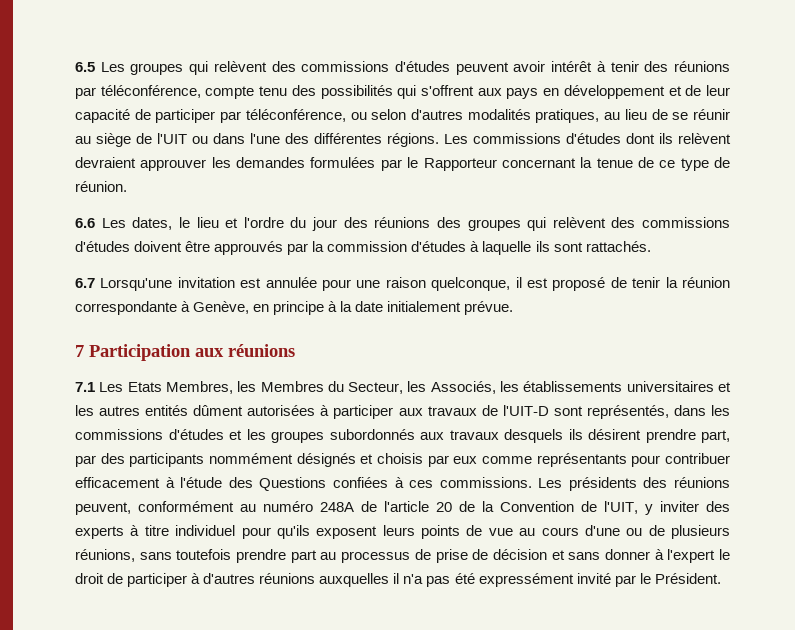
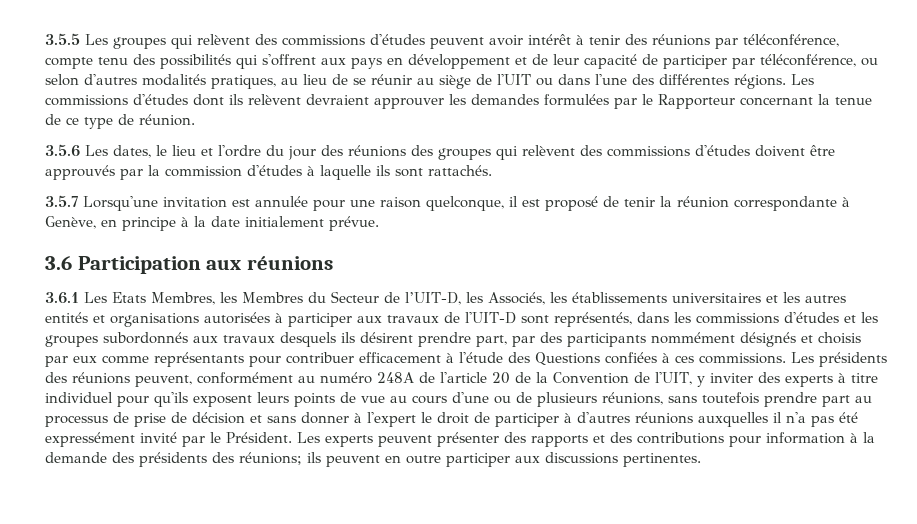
- 6.5 Les groupes qui relèvent des commissions d'études peuvent avoir intérêt à tenir des réunions par téléconférence, compte tenu des possibilités qui s'offrent aux pays en développement et de leur capacité de participer par téléconférence, ou selon d'autres modalités pratiques, au lieu de se réunir au siège de l'UIT ou dans l'une des différentes régions.
+ 3.5.5 Les groupes qui relèvent des commissions d'études peuvent avoir intérêt à tenir des réunions par téléconférence, compte tenu des possibilités qui s'offrent aux pays en développement et de leur capacité de participer par téléconférence, ou selon d'autres modalités pratiques, au lieu de se réunir au siège de l'UIT ou dans l'une des différentes régions.
- 6.6 Les dates, le lieu et l'ordre du jour des réunions des groupes qui relèvent des commissions d'études doivent être approuvés par la commission d'études à laquelle ils sont rattachés.
+ 3.5.6 Les dates, le lieu et l'ordre du jour des réunions des groupes qui relèvent des commissions d'études doivent être approuvés par la commission d'études à laquelle ils sont rattachés.
- 6.7 Lorsqu'une invitation est annulée pour une raison quelconque, il est proposé de tenir la réunion correspondante à Genève, en principe à la date initialement prévue.
+ 3.5.7 Lorsqu'une invitation est annulée pour une raison quelconque, il est proposé de tenir la réunion correspondante à Genève, en principe à la date initialement prévue.
- 7 Participation aux réunions
+ 3.6 Participation aux réunions
- 7.1 Les Etats Membres, les Membres du Secteur, les Associés, les établissements universitaires et les autres entités dûment autorisées à participer aux travaux de l'UIT-D sont représentés, dans les commissions d'études et les groupes subordonnés aux travaux desquels ils désirent prendre part, par des participants nommément désignés et choisis par eux comme représentants pour contribuer efficacement à l'étude des Questions confiées à ces commissions.
+ 3.6.1 Les Etats Membres, les Membres du Secteur de l’UIT-D, les Associés, les établissements universitaires et les autres entités et organisations autorisées à participer aux travaux de l'UIT-D sont représentés, dans les commissions d'études et les groupes subordonnés aux travaux desquels ils désirent prendre part, par des participants nommément désignés et choisis par eux comme représentants pour contribuer efficacement à l'étude des Questions confiées à ces commissions.
+ Les experts peuvent présenter des rapports et des contributions pour information à la demande des présidents des réunions; ils peuvent en outre participer aux discussions pertinentes.

